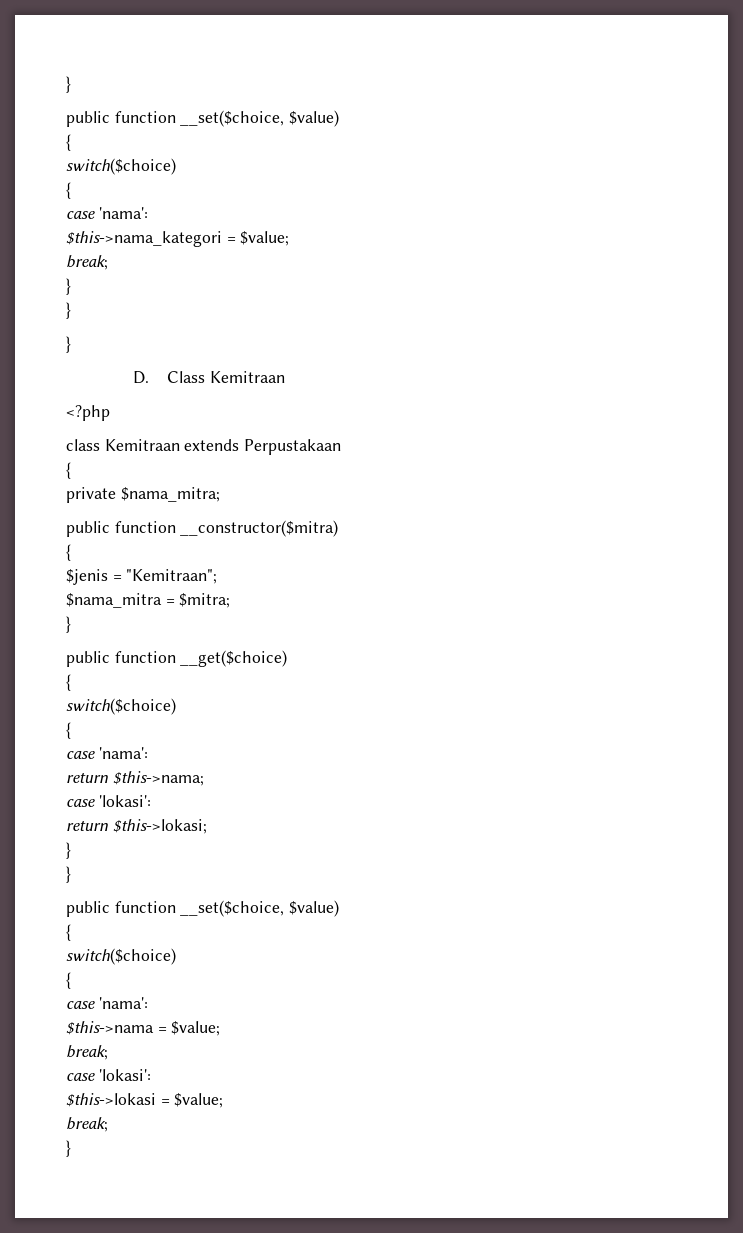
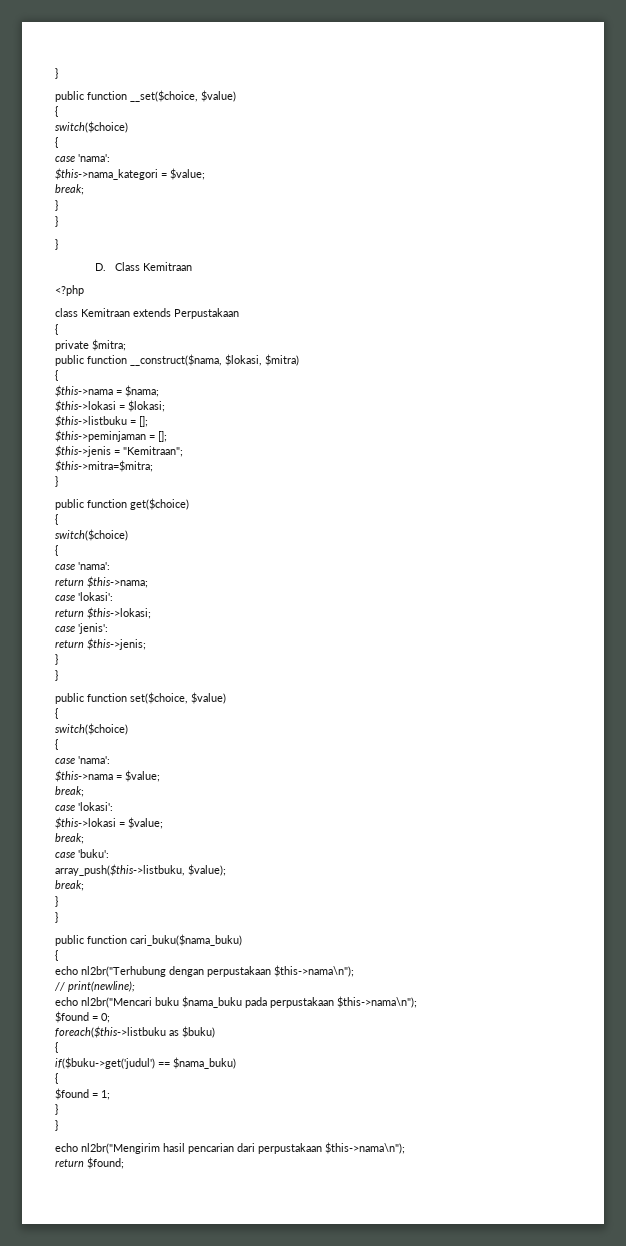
- private $nama_mitra;
- public function __constructor($mitra)
+ private $mitra;
+ public function __construct($nama, $lokasi, $mitra)
  {
- $jenis = "Kemitraan";
+ $this->nama = $nama;
+ $this->lokasi = $lokasi;
+ $this->listbuku = [];
+ $this->peminjaman = [];
+ $this->jenis = "Kemitraan";
- $nama_mitra = $mitra;
+ $this->mitra=$mitra;
  }
- public function __get($choice)
+ public function get($choice)
  return $this->lokasi;
+ case 'jenis':
+ return $this->jenis;
  }
  }
- public function __set($choice, $value)
+ public function set($choice, $value)
  $this->lokasi = $value;
  break;
+ case 'buku':
+ array_push($this->listbuku, $value);
+ break;
  }
+ }
+ public function cari_buku($nama_buku)
+ {
+ echo nl2br("Terhubung dengan perpustakaan $this->nama\n");
+ // print(newline);
+ echo nl2br("Mencari buku $nama_buku pada perpustakaan $this->nama\n");
+ $found = 0;
+ foreach($this->listbuku as $buku)
+ {
+ if($buku->get('judul') == $nama_buku)
+ {
+ $found = 1;
+ }
+ }
+ echo nl2br("Mengirim hasil pencarian dari perpustakaan $this->nama\n");
+ return $found;

